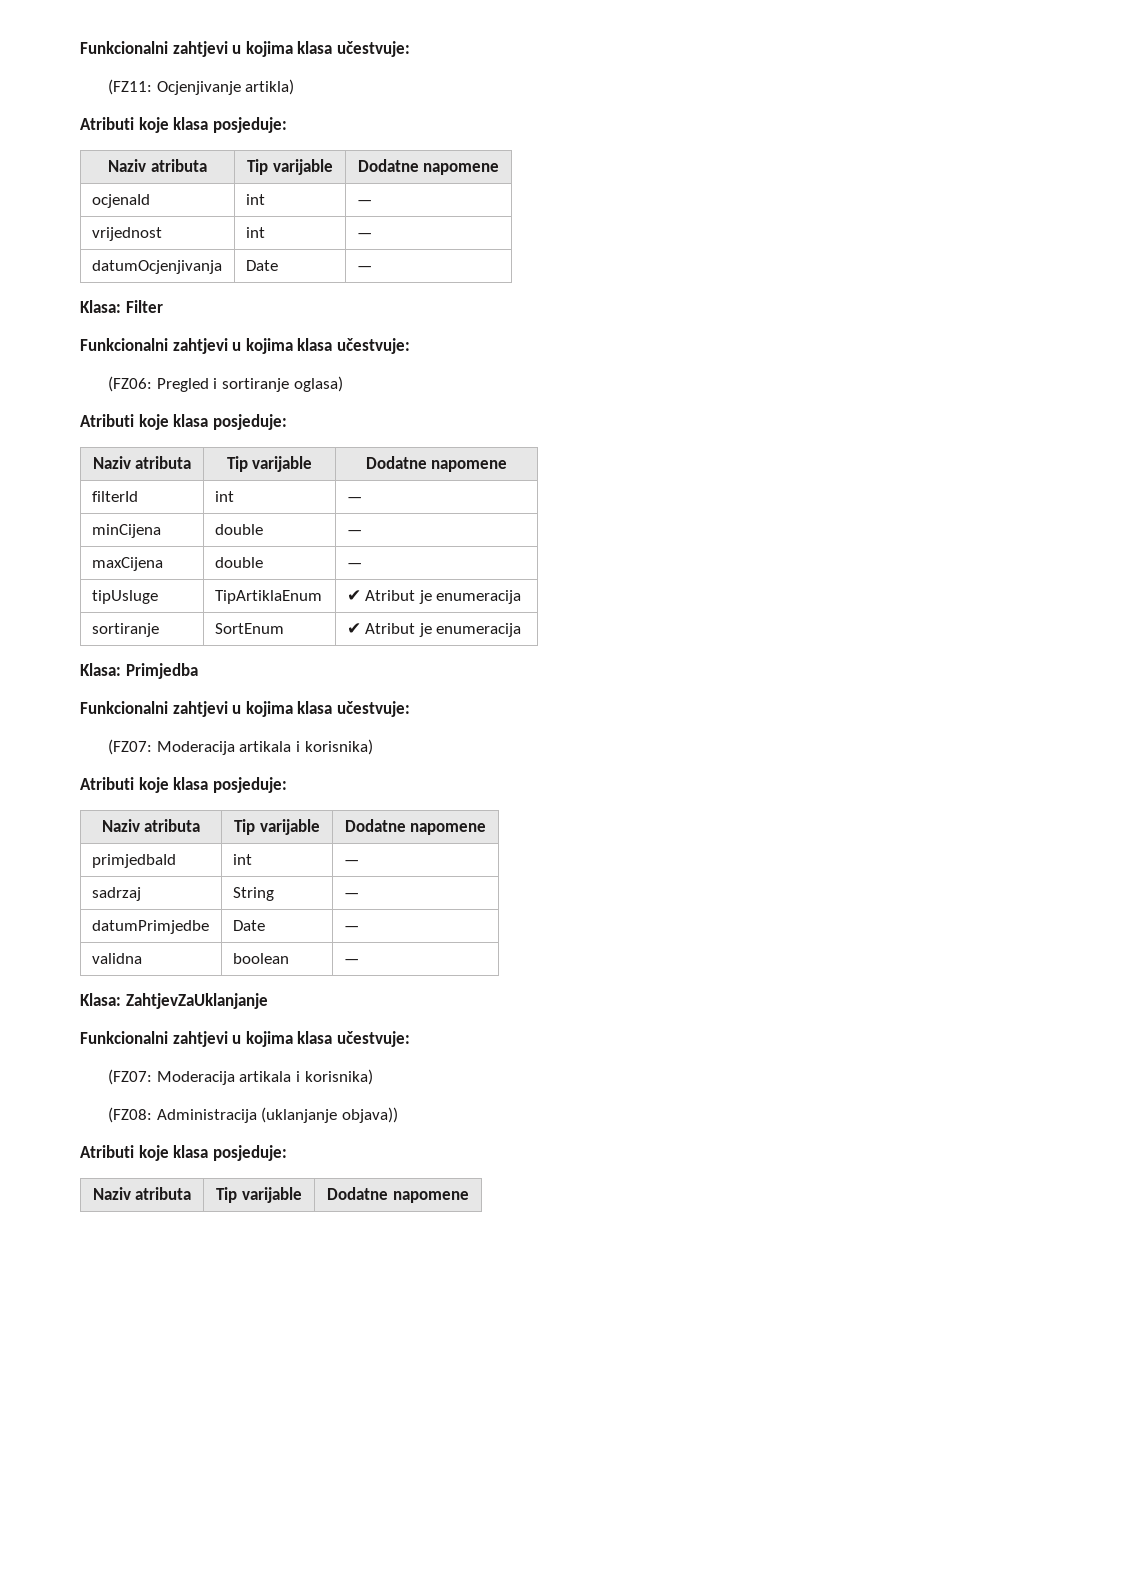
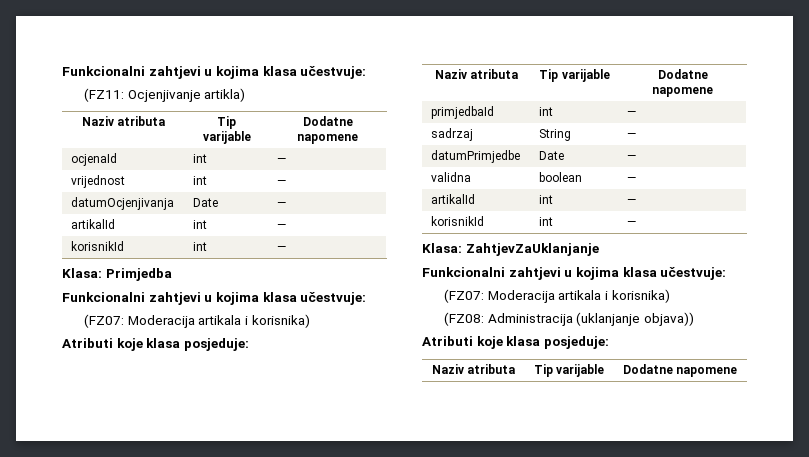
  (FZ11: Ocjenjivanje artikla)
- Atributi koje klasa posjeduje:
  datumOcjenjivanja | Date | —
- Klasa: Filter
- Funkcionalni zahtjevi u kojima klasa učestvuje:
- (FZ06: Pregled i sortiranje oglasa)
- Atributi koje klasa posjeduje:
- Naziv atributa | Tip varijable | Dodatne napomene
- filterId | int | —
- minCijena | double | —
- maxCijena | double | —
- tipUsluge | TipArtiklaEnum | ✔ Atribut je enumeracija
- sortiranje | SortEnum | ✔ Atribut je enumeracija
+ artikalId | int | —
+ korisnikId | int | —
  validna | boolean | —
+ artikalId | int | —
+ korisnikId | int | —

